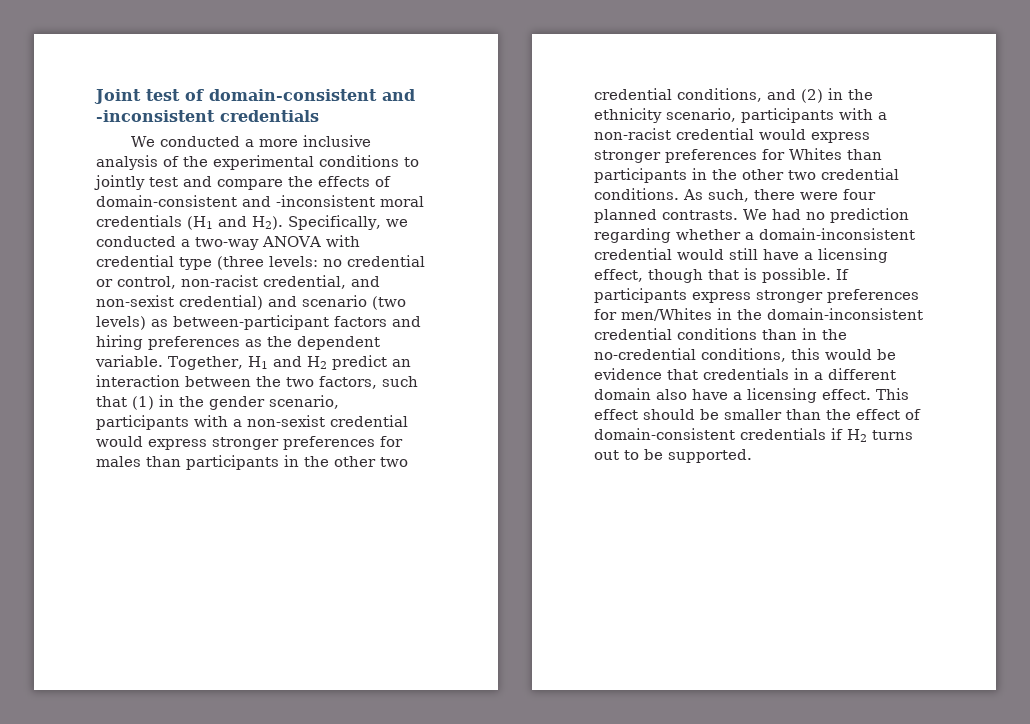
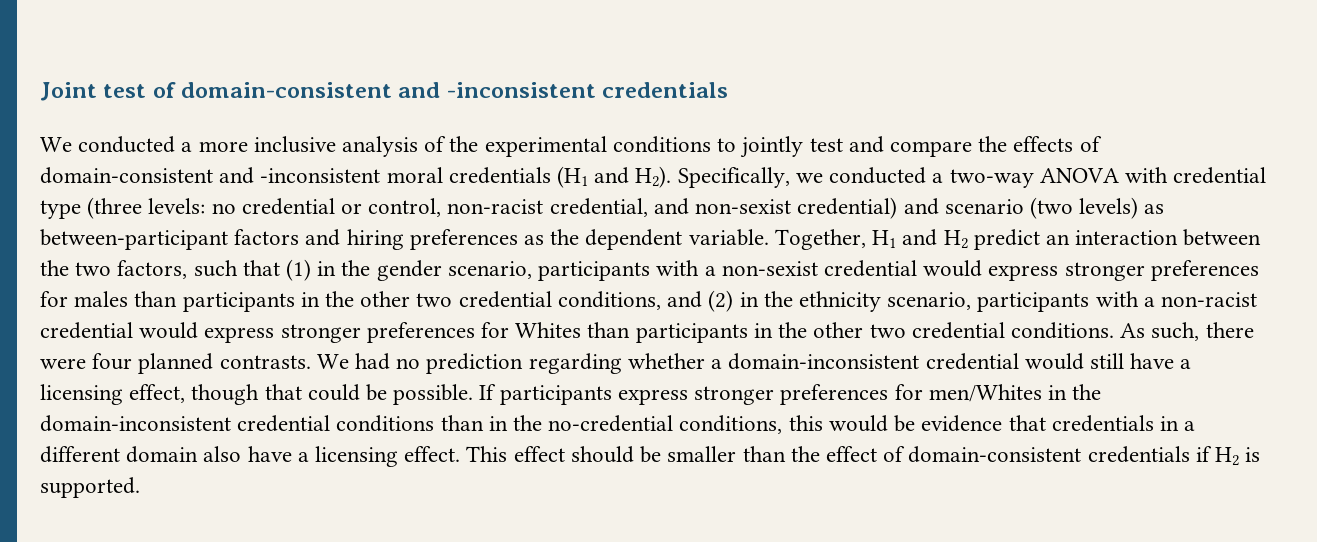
- We had no prediction regarding whether a domain-inconsistent credential would still have a licensing effect, though that is possible.
+ We had no prediction regarding whether a domain-inconsistent credential would still have a licensing effect, though that could be possible.
- This effect should be smaller than the effect of domain-consistent credentials if H2 turns out to be supported.
+ This effect should be smaller than the effect of domain-consistent credentials if H2 is supported.

